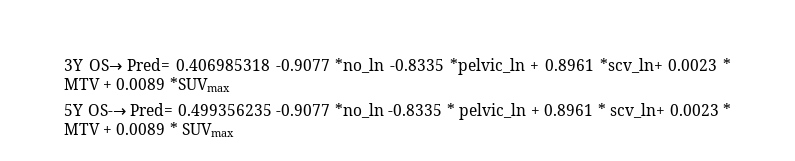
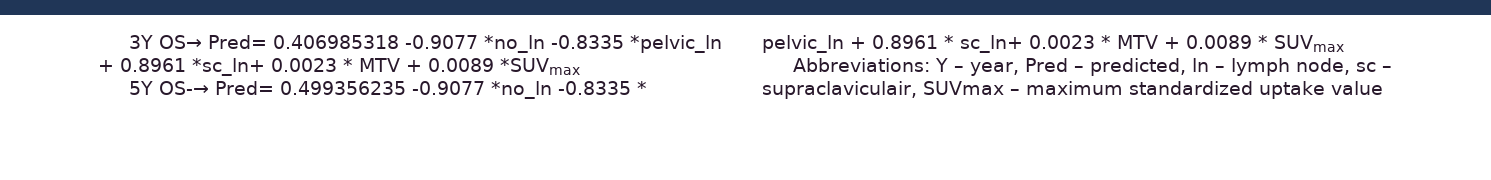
- 3Y OS→ Pred= 0.406985318 -0.9077 *no_ln -0.8335 *pelvic_ln + 0.8961 *scv_ln+ 0.0023 * MTV + 0.0089 *SUVmax
+ 3Y OS→ Pred= 0.406985318 -0.9077 *no_ln -0.8335 *pelvic_ln + 0.8961 *sc_ln+ 0.0023 * MTV + 0.0089 *SUVmax
- 5Y OS-→ Pred= 0.499356235 -0.9077 *no_ln -0.8335 * pelvic_ln + 0.8961 * scv_ln+ 0.0023 * MTV + 0.0089 * SUVmax
+ 5Y OS-→ Pred= 0.499356235 -0.9077 *no_ln -0.8335 * pelvic_ln + 0.8961 * sc_ln+ 0.0023 * MTV + 0.0089 * SUVmax
+ Abbreviations: Y – year, Pred – predicted, ln – lymph node, sc – supraclaviculair, SUVmax – maximum standardized uptake value

